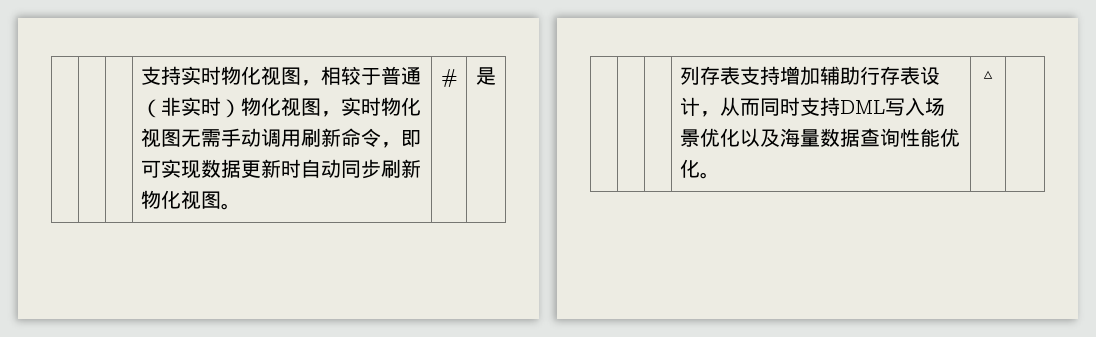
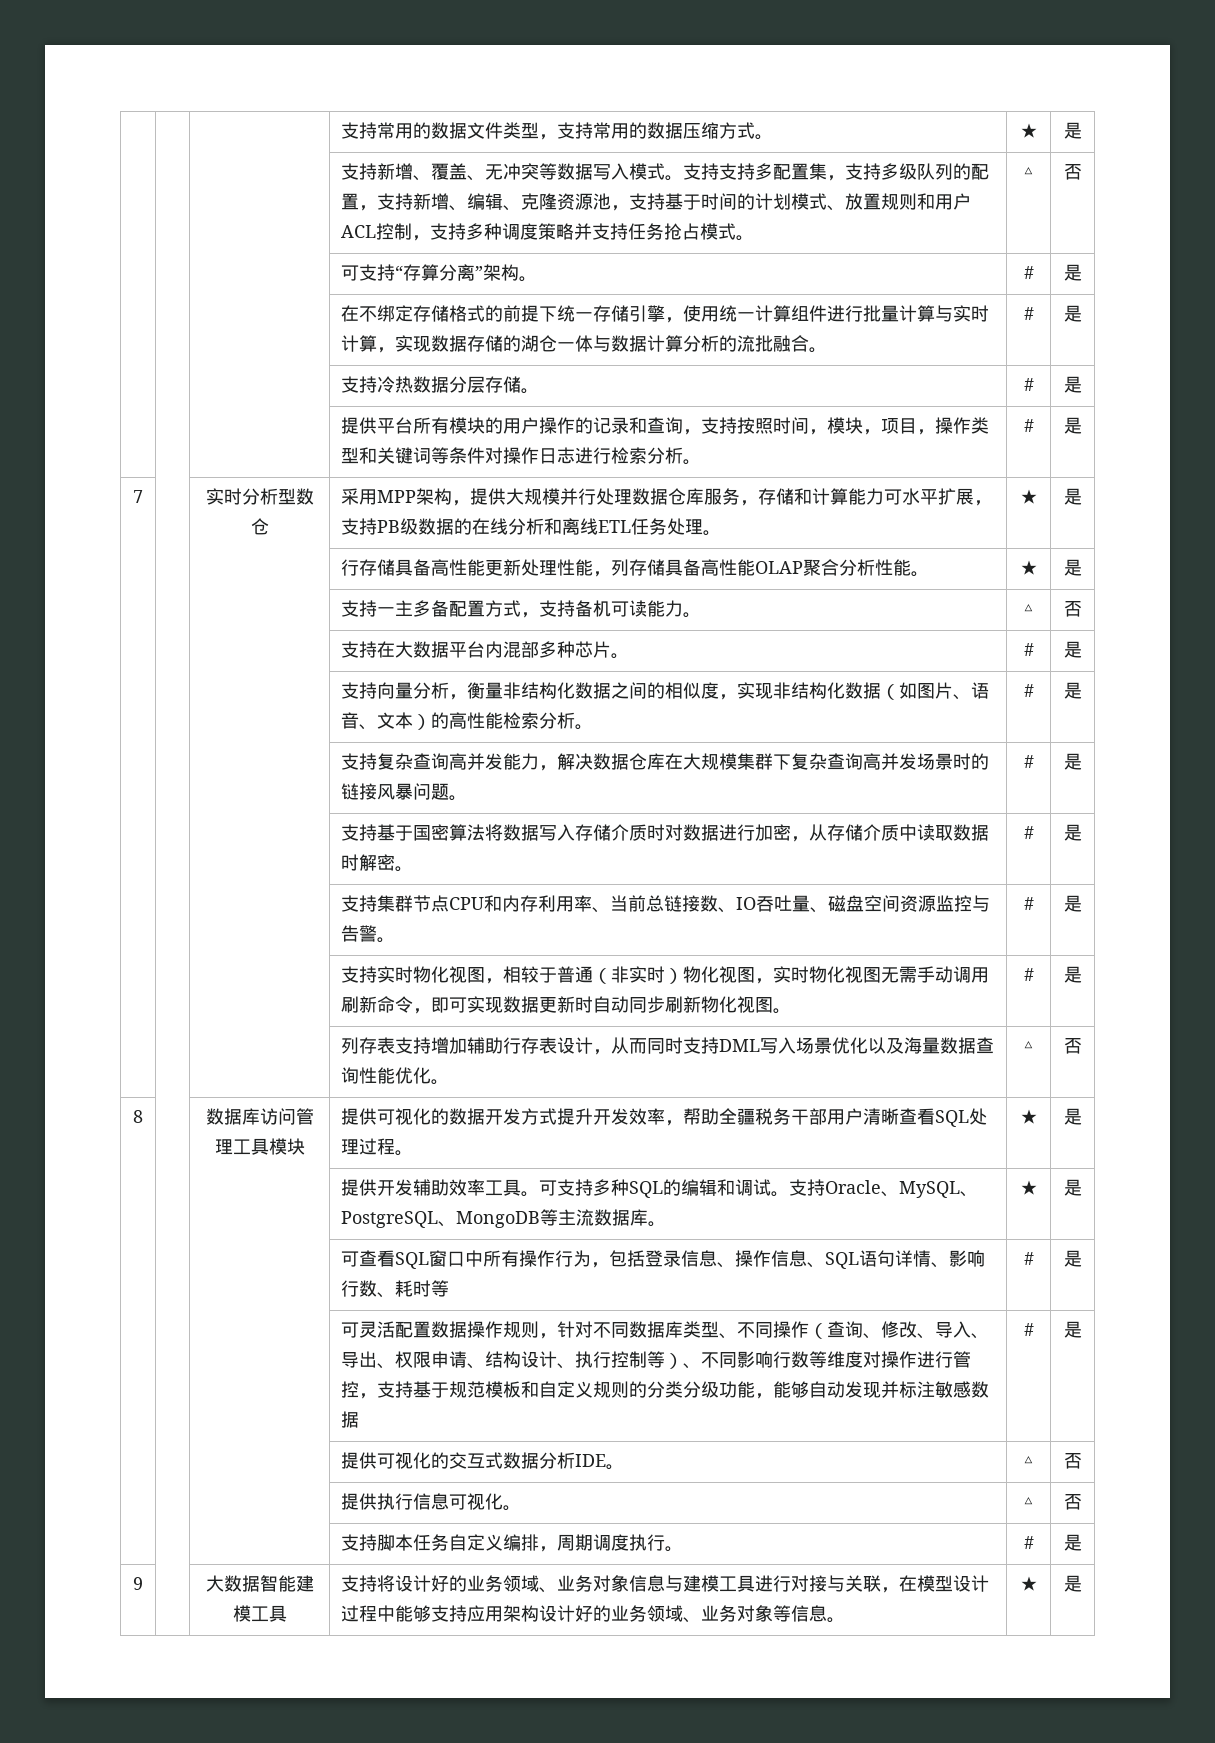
+ | | | 支持常用的数据文件类型，支持常用的数据压缩方式。 | ★ | 是
+ | | | 支持新增、覆盖、无冲突等数据写入模式。支持支持多配置集，支持多级队列的配置，支持新增、编辑、克隆资源池，支持基于时间的计划模式、放置规则和用户ACL控制，支持多种调度策略并支持任务抢占模式。 | △ | 否
+ | | | 可支持“存算分离”架构。 | # | 是
+ | | | 在不绑定存储格式的前提下统一存储引擎，使用统一计算组件进行批量计算与实时计算，实现数据存储的湖仓一体与数据计算分析的流批融合。 | # | 是
+ | | | 支持冷热数据分层存储。 | # | 是
+ | | | 提供平台所有模块的用户操作的记录和查询，支持按照时间，模块，项目，操作类型和关键词等条件对操作日志进行检索分析。 | # | 是
+ 7 | | 实时分析型数仓 | 采用MPP架构，提供大规模并行处理数据仓库服务，存储和计算能力可水平扩展，支持PB级数据的在线分析和离线ETL任务处理。 | ★ | 是
+ | | | 行存储具备高性能更新处理性能，列存储具备高性能OLAP聚合分析性能。 | ★ | 是
+ | | | 支持一主多备配置方式，支持备机可读能力。 | △ | 否
+ | | | 支持在大数据平台内混部多种芯片。 | # | 是
+ | | | 支持向量分析，衡量非结构化数据之间的相似度，实现非结构化数据（如图片、语音、文本）的高性能检索分析。 | # | 是
+ | | | 支持复杂查询高并发能力，解决数据仓库在大规模集群下复杂查询高并发场景时的链接风暴问题。 | # | 是
+ | | | 支持基于国密算法将数据写入存储介质时对数据进行加密，从存储介质中读取数据时解密。 | # | 是
+ | | | 支持集群节点CPU和内存利用率、当前总链接数、IO吞吐量、磁盘空间资源监控与告警。 | # | 是
- | | | 列存表支持增加辅助行存表设计，从而同时支持DML写入场景优化以及海量数据查询性能优化。 | △ |
+ | | | 列存表支持增加辅助行存表设计，从而同时支持DML写入场景优化以及海量数据查询性能优化。 | △ | 否
+ 8 | | 数据库访问管理工具模块 | 提供可视化的数据开发方式提升开发效率，帮助全疆税务干部用户清晰查看SQL处理过程。 | ★ | 是
+ | | | 提供开发辅助效率工具。可支持多种SQL的编辑和调试。支持Oracle、MySQL、PostgreSQL、MongoDB等主流数据库。 | ★ | 是
+ | | | 可查看SQL窗口中所有操作行为，包括登录信息、操作信息、SQL语句详情、影响行数、耗时等 | # | 是
+ | | | 可灵活配置数据操作规则，针对不同数据库类型、不同操作（查询、修改、导入、导出、权限申请、结构设计、执行控制等）、不同影响行数等维度对操作进行管控，支持基于规范模板和自定义规则的分类分级功能，能够自动发现并标注敏感数据 | # | 是
+ | | | 提供可视化的交互式数据分析IDE。 | △ | 否
+ | | | 提供执行信息可视化。 | △ | 否
+ | | | 支持脚本任务自定义编排，周期调度执行。 | # | 是
+ 9 | | 大数据智能建模工具 | 支持将设计好的业务领域、业务对象信息与建模工具进行对接与关联，在模型设计过程中能够支持应用架构设计好的业务领域、业务对象等信息。 | ★ | 是

